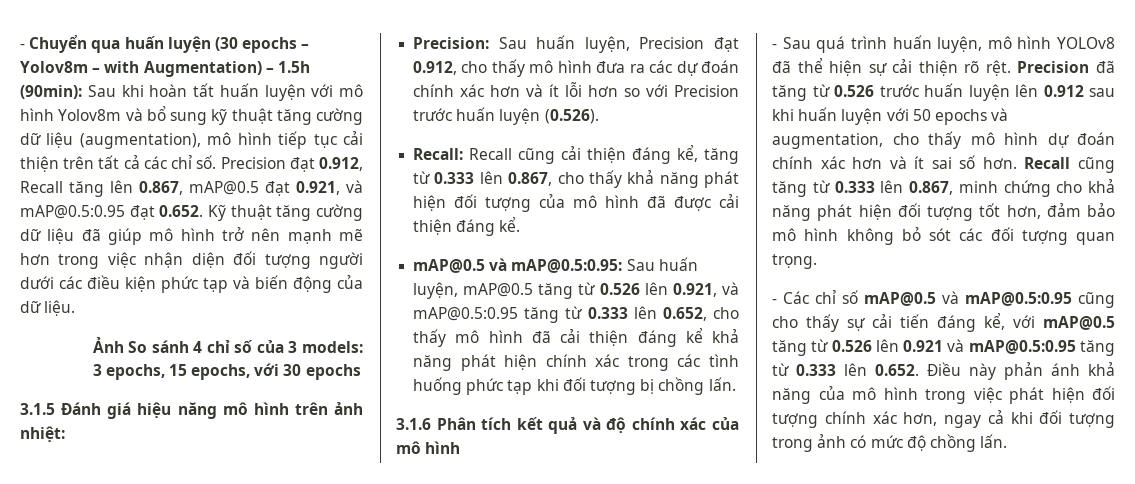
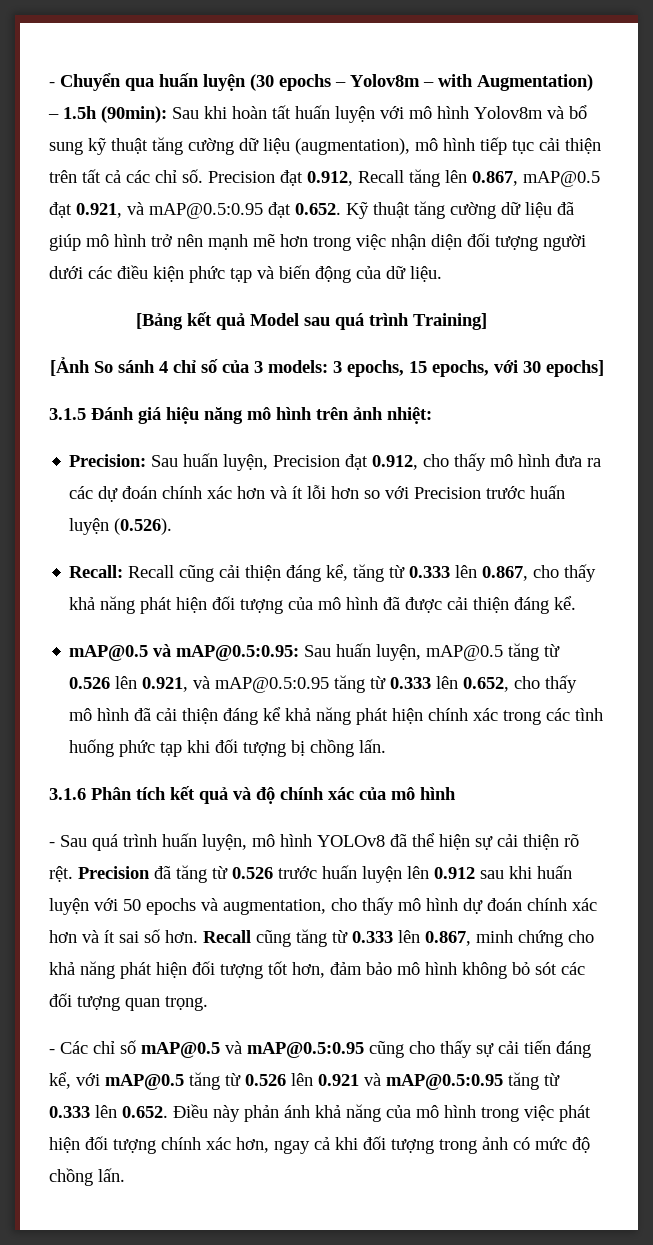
- Ảnh So sánh 4 chỉ số của 3 models: 3 epochs, 15 epochs, với 30 epochs
+ [Bảng kết quả Model sau quá trình Training]
+ [Ảnh So sánh 4 chỉ số của 3 models: 3 epochs, 15 epochs, với 30 epochs]

